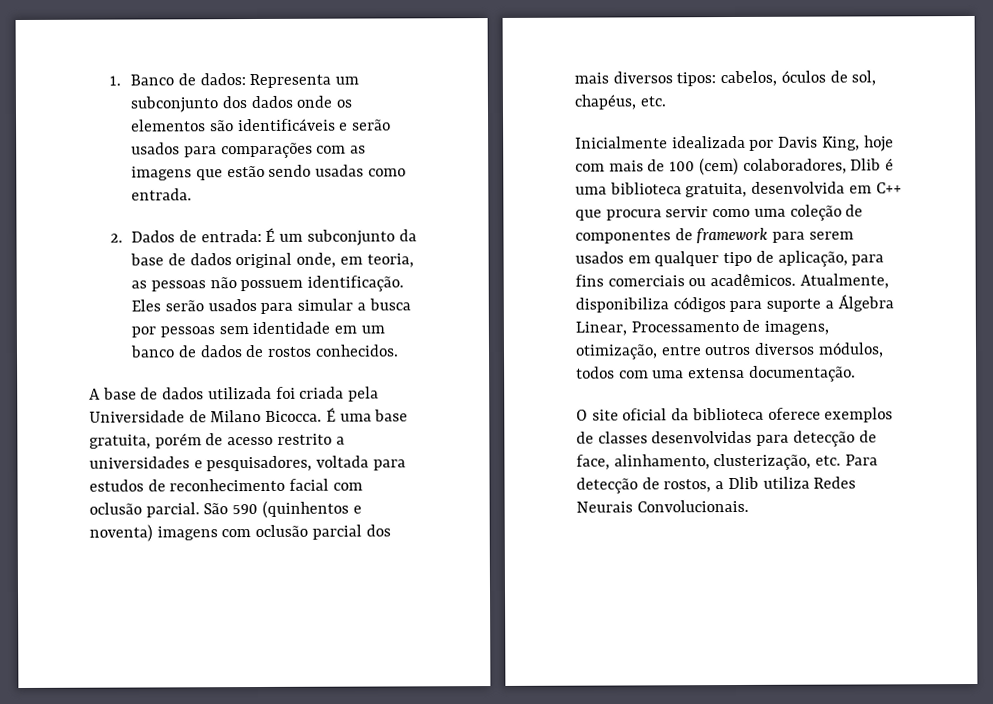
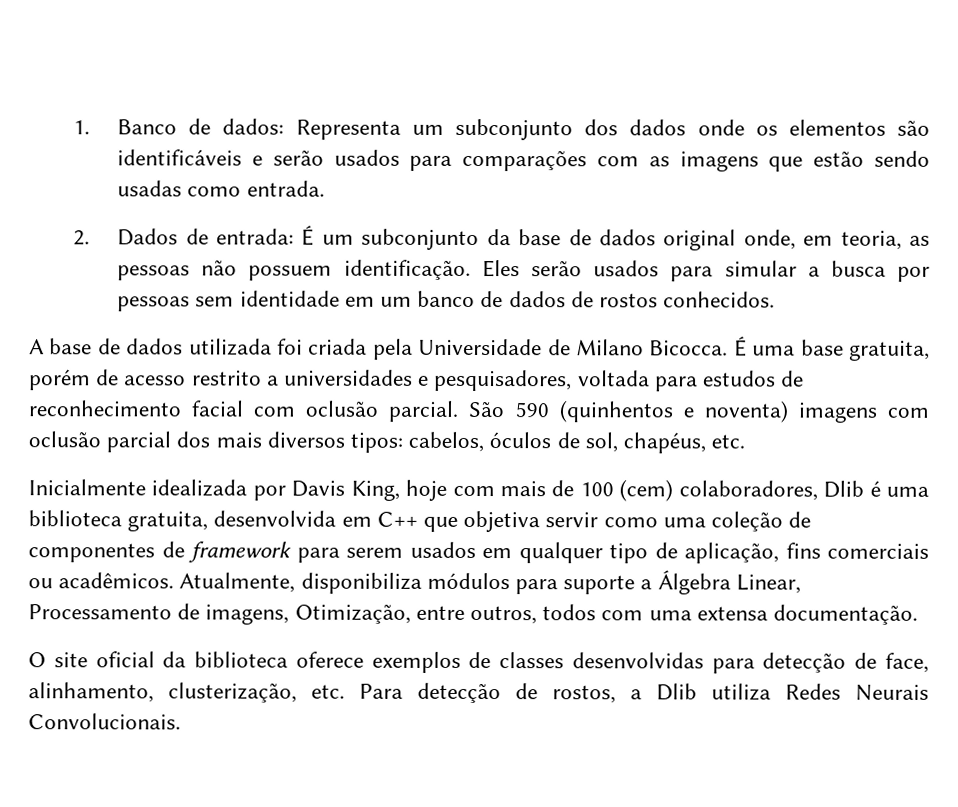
- Inicialmente idealizada por Davis King, hoje com mais de 100 (cem) colaboradores, Dlib é uma biblioteca gratuita, desenvolvida em C++ que procura servir como uma coleção de componentes de framework para serem usados em qualquer tipo de aplicação, para fins comerciais ou acadêmicos.
+ Inicialmente idealizada por Davis King, hoje com mais de 100 (cem) colaboradores, Dlib é uma biblioteca gratuita, desenvolvida em C++ que objetiva servir como uma coleção de componentes de framework para serem usados em qualquer tipo de aplicação, fins comerciais ou acadêmicos.
- Atualmente, disponibiliza códigos para suporte a Álgebra Linear, Processamento de imagens, otimização, entre outros diversos módulos, todos com uma extensa documentação.
+ Atualmente, disponibiliza módulos para suporte a Álgebra Linear, Processamento de imagens, Otimização, entre outros, todos com uma extensa documentação.

